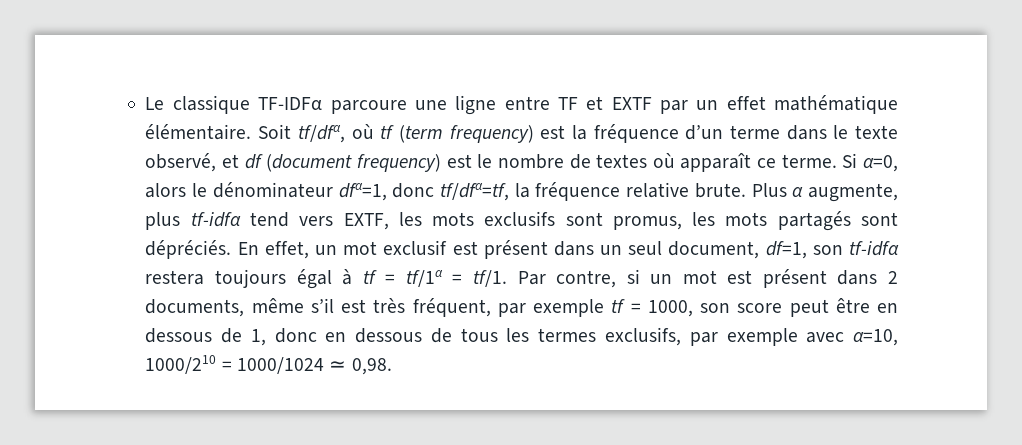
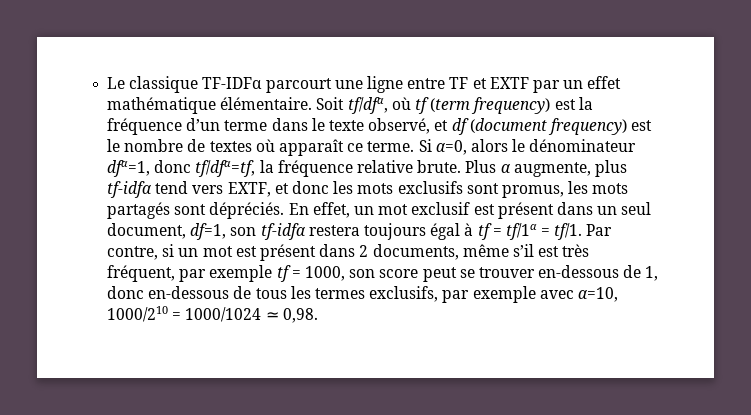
- Le classique TF-IDFα parcoure une ligne entre TF et EXTF par un effet mathématique élémentaire.
+ Le classique TF-IDFα parcourt une ligne entre TF et EXTF par un effet mathématique élémentaire.
- Plus α augmente, plus tf-idfα tend vers EXTF, les mots exclusifs sont promus, les mots partagés sont dépréciés.
+ Plus α augmente, plus tf-idfα tend vers EXTF, et donc les mots exclusifs sont promus, les mots partagés sont dépréciés.
- Par contre, si un mot est présent dans 2 documents, même s’il est très fréquent, par exemple tf = 1000, son score peut être en dessous de 1, donc en dessous de tous les termes exclusifs, par exemple avec α=10, 1000/210 = 1000/1024 ≃ 0,98.
+ Par contre, si un mot est présent dans 2 documents, même s’il est très fréquent, par exemple tf = 1000, son score peut se trouver en-dessous de 1, donc en-dessous de tous les termes exclusifs, par exemple avec α=10, 1000/210 = 1000/1024 ≃ 0,98.

